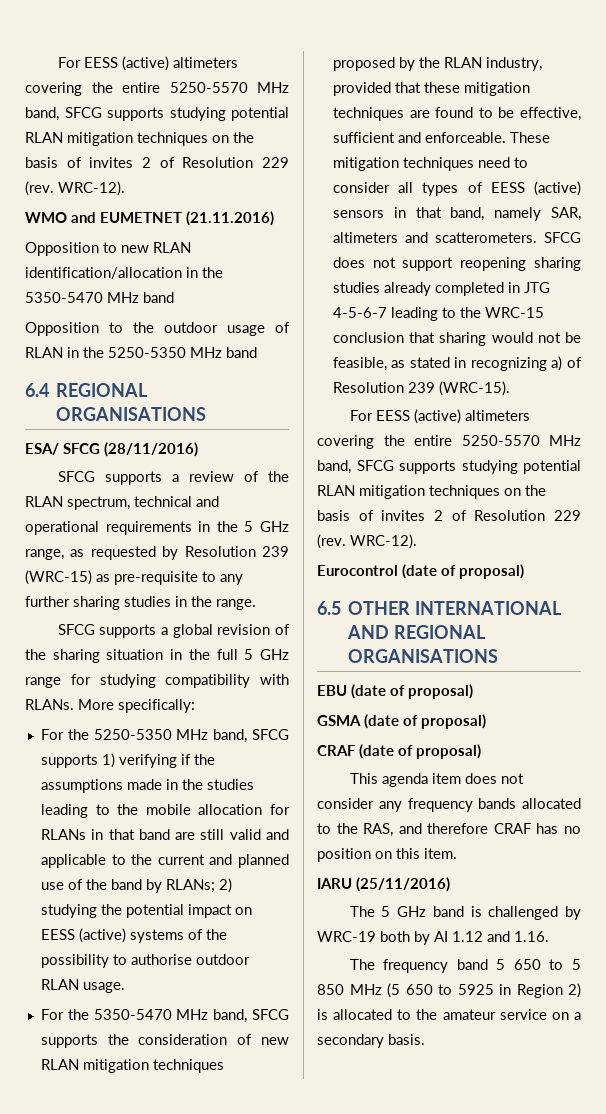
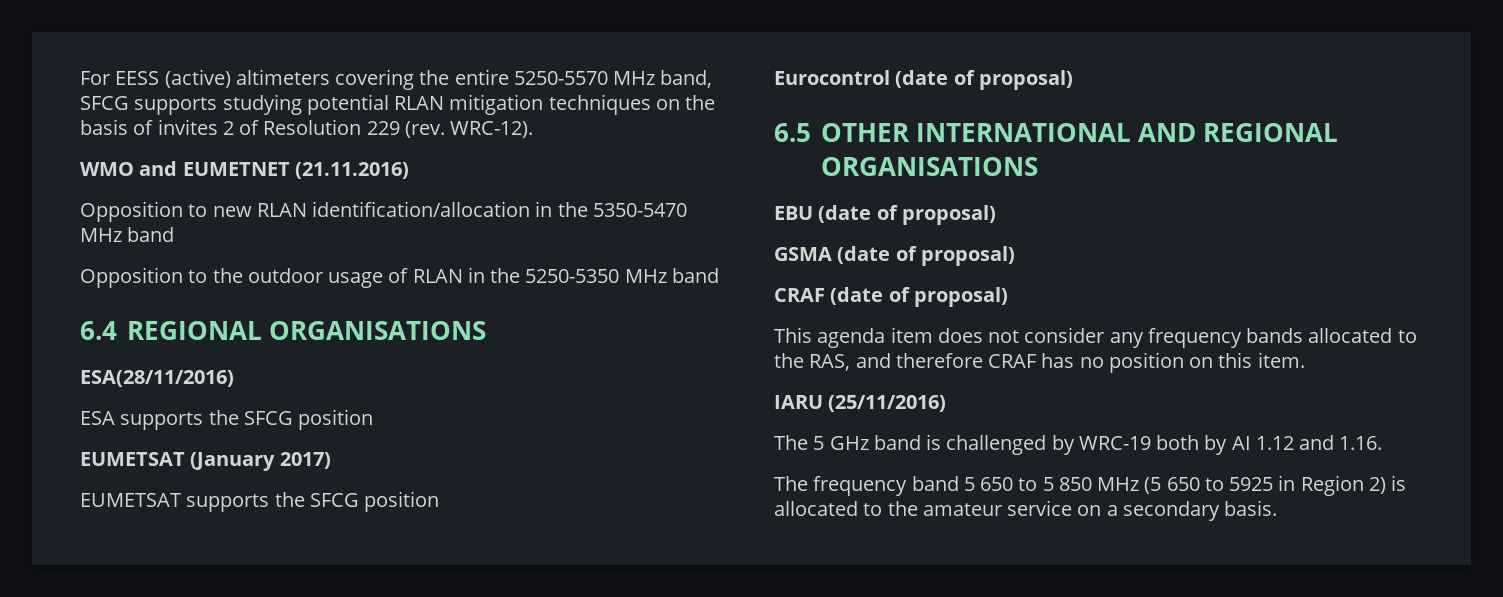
- ESA/ SFCG (28/11/2016)
- SFCG supports a review of the RLAN spectrum, technical and operational requirements in the 5 GHz range, as requested by Resolution 239 (WRC-15) as pre-requisite to any further sharing studies in the range.
- SFCG supports a global revision of the sharing situation in the full 5 GHz range for studying compatibility with RLANs. More specifically:
- For the 5250-5350 MHz band, SFCG supports 1) verifying if the assumptions made in the studies leading to the mobile allocation for RLANs in that band are still valid and applicable to the current and planned use of the band by RLANs; 2) studying the potential impact on EESS (active) systems of the possibility to authorise outdoor RLAN usage.
- For the 5350-5470 MHz band, SFCG supports the consideration of new RLAN mitigation techniques proposed by the RLAN industry, provided that these mitigation techniques are found to be effective, sufficient and enforceable. These mitigation techniques need to consider all types of EESS (active) sensors in that band, namely SAR, altimeters and scatterometers. SFCG does not support reopening sharing studies already completed in JTG 4-5-6-7 leading to the WRC-15 conclusion that sharing would not be feasible, as stated in recognizing a) of Resolution 239 (WRC-15).
- For EESS (active) altimeters covering the entire 5250-5570 MHz band, SFCG supports studying potential RLAN mitigation techniques on the basis of invites 2 of Resolution 229 (rev. WRC-12).
+ ESA(28/11/2016)
+ ESA supports the SFCG position
+ EUMETSAT (January 2017)
+ EUMETSAT supports the SFCG position

